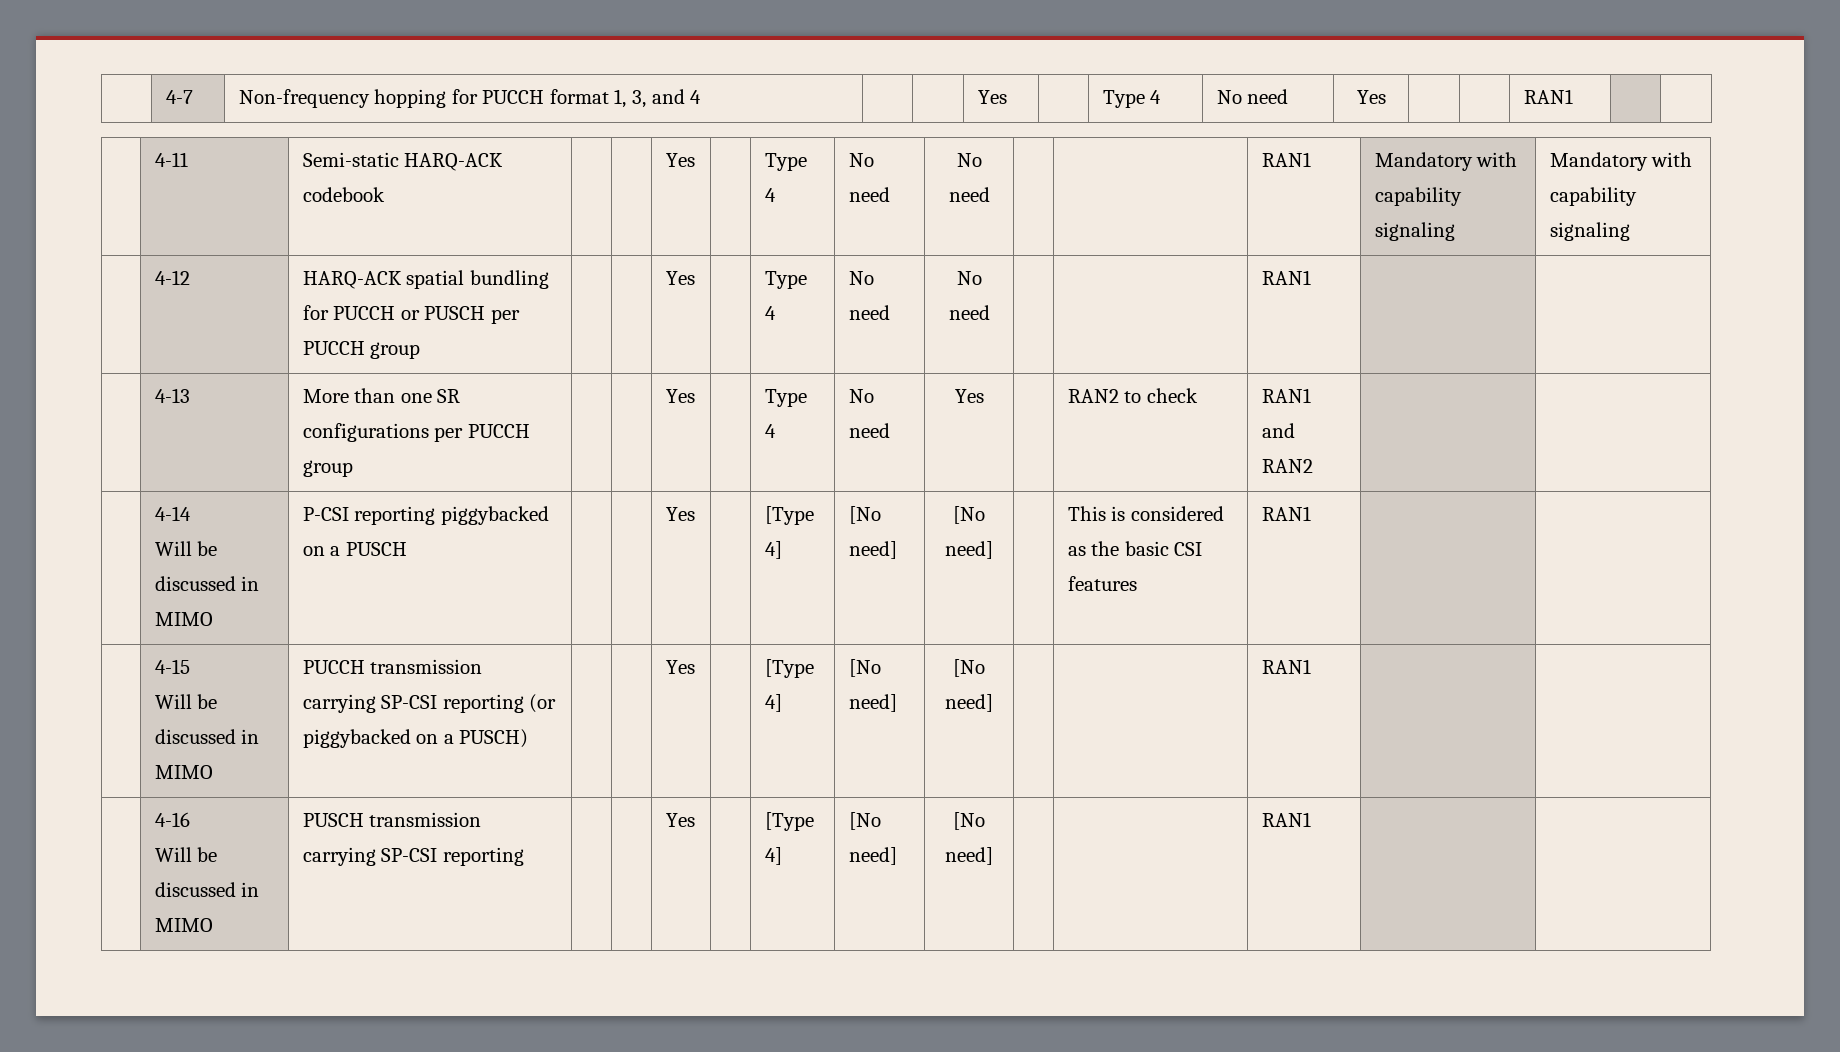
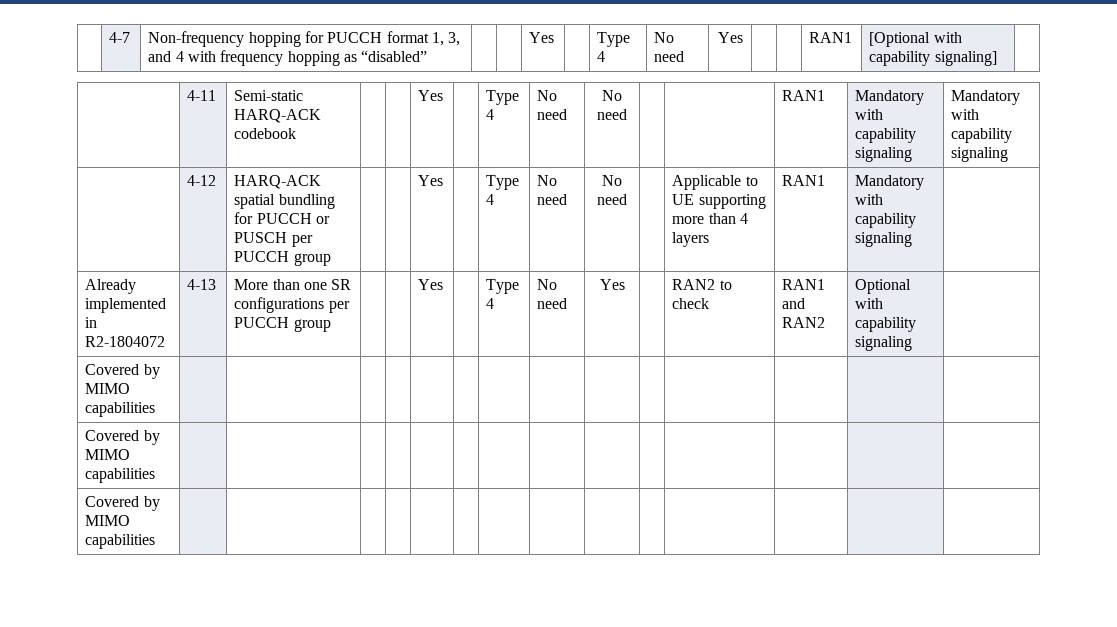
- | 4-7 | Non-frequency hopping for PUCCH format 1, 3, and 4 | | | Yes | | Type 4 | No need | Yes | | | RAN1 | |
+ | 4-7 | Non-frequency hopping for PUCCH format 1, 3, and 4 with frequency hopping as “disabled” | | | Yes | | Type 4 | No need | Yes | | | RAN1 | [Optional with capability signaling] |
- | 4-12 | HARQ-ACK spatial bundling for PUCCH or PUSCH per PUCCH group | | | Yes | | Type 4 | No need | No need | | | RAN1 | |
- | 4-13 | More than one SR configurations per PUCCH group | | | Yes | | Type 4 | No need | Yes | | RAN2 to check | RAN1 and RAN2 | |
- | 4-14
- Will be discussed in MIMO | P-CSI reporting piggybacked on a PUSCH | | | Yes | | [Type 4] | [No need] | [No need] | | This is considered as the basic CSI features | RAN1 | |
- | 4-15
- Will be discussed in MIMO | PUCCH transmission carrying SP-CSI reporting (or piggybacked on a PUSCH) | | | Yes | | [Type 4] | [No need] | [No need] | | | RAN1 | |
- | 4-16
- Will be discussed in MIMO | PUSCH transmission carrying SP-CSI reporting | | | Yes | | [Type 4] | [No need] | [No need] | | | RAN1 | |
+ | 4-12 | HARQ-ACK spatial bundling for PUCCH or PUSCH per PUCCH group | | | Yes | | Type 4 | No need | No need | | Applicable to UE supporting more than 4 layers | RAN1 | Mandatory with capability signaling |
+ Already implemented in R2-1804072 | 4-13 | More than one SR configurations per PUCCH group | | | Yes | | Type 4 | No need | Yes | | RAN2 to check | RAN1 and RAN2 | Optional with capability signaling |
+ Covered by MIMO capabilities | | | | | | | | | | | | | |
+ Covered by MIMO capabilities | | | | | | | | | | | | | |
+ Covered by MIMO capabilities | | | | | | | | | | | | | |

